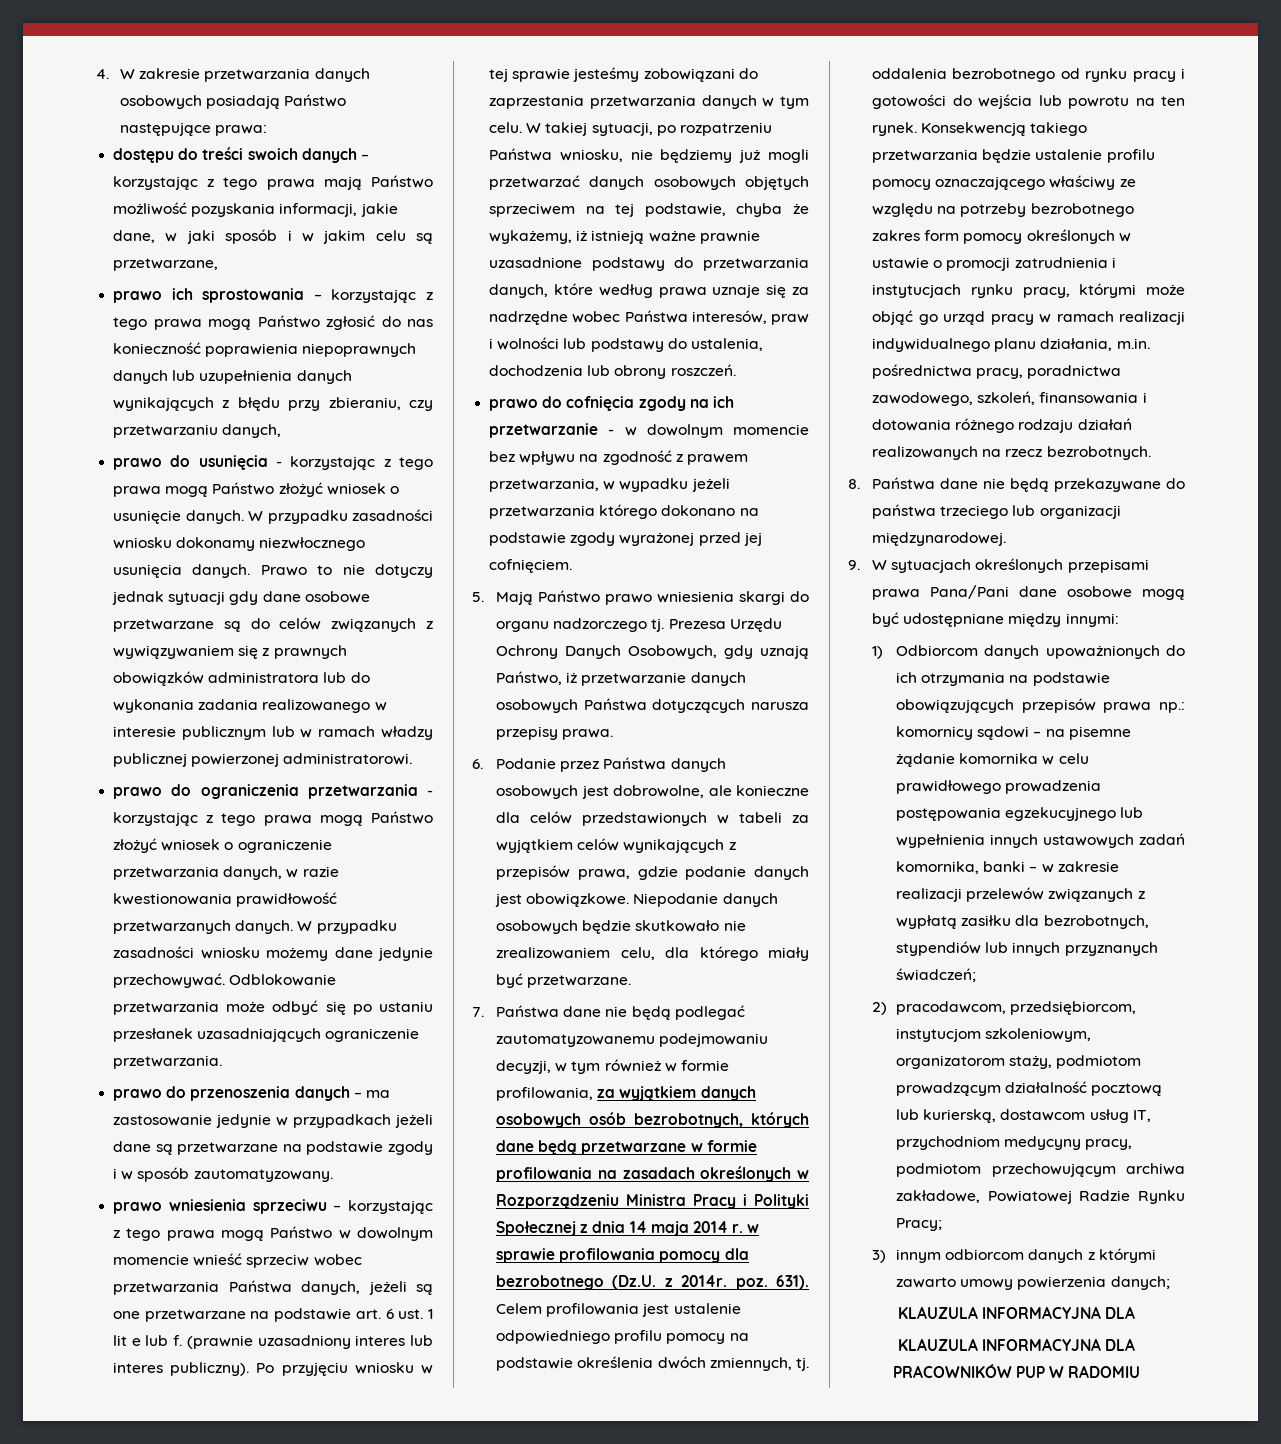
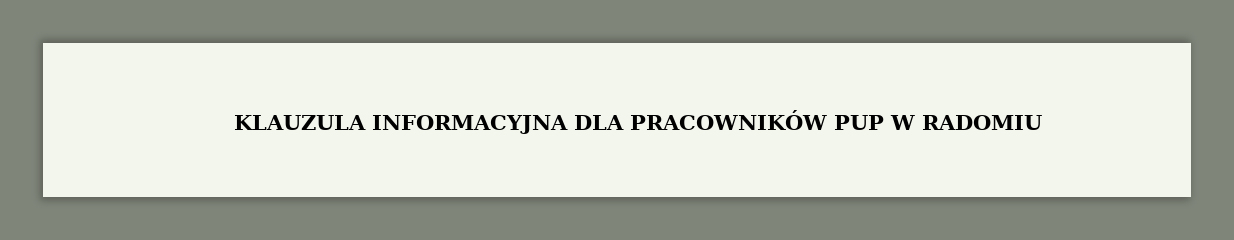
- 4. W zakresie przetwarzania danych osobowych posiadają Państwo następujące prawa:
- dostępu do treści swoich danych – korzystając z tego prawa mają Państwo możliwość pozyskania informacji, jakie dane, w jaki sposób i w jakim celu są przetwarzane,
- prawo ich sprostowania – korzystając z tego prawa mogą Państwo zgłosić do nas konieczność poprawienia niepoprawnych danych lub uzupełnienia danych wynikających z błędu przy zbieraniu, czy przetwarzaniu danych,
- prawo do usunięcia - korzystając z tego prawa mogą Państwo złożyć wniosek o usunięcie danych. W przypadku zasadności wniosku dokonamy niezwłocznego usunięcia danych. Prawo to nie dotyczy jednak sytuacji gdy dane osobowe przetwarzane są do celów związanych z wywiązywaniem się z prawnych obowiązków administratora lub do wykonania zadania realizowanego w interesie publicznym lub w ramach władzy publicznej powierzonej administratorowi.
- prawo do ograniczenia przetwarzania - korzystając z tego prawa mogą Państwo złożyć wniosek o ograniczenie przetwarzania danych, w razie kwestionowania prawidłowość przetwarzanych danych. W przypadku zasadności wniosku możemy dane jedynie przechowywać. Odblokowanie przetwarzania może odbyć się po ustaniu przesłanek uzasadniających ograniczenie przetwarzania.
- prawo do przenoszenia danych – ma zastosowanie jedynie w przypadkach jeżeli dane są przetwarzane na podstawie zgody i w sposób zautomatyzowany.
- prawo wniesienia sprzeciwu – korzystając z tego prawa mogą Państwo w dowolnym momencie wnieść sprzeciw wobec przetwarzania Państwa danych, jeżeli są one przetwarzane na podstawie art. 6 ust. 1 lit e lub f. (prawnie uzasadniony interes lub interes publiczny). Po przyjęciu wniosku w tej sprawie jesteśmy zobowiązani do zaprzestania przetwarzania danych w tym celu. W takiej sytuacji, po rozpatrzeniu Państwa wniosku, nie będziemy już mogli przetwarzać danych osobowych objętych sprzeciwem na tej podstawie, chyba że wykażemy, iż istnieją ważne prawnie uzasadnione podstawy do przetwarzania danych, które według prawa uznaje się za nadrzędne wobec Państwa interesów, praw i wolności lub podstawy do ustalenia, dochodzenia lub obrony roszczeń.
- prawo do cofnięcia zgody na ich przetwarzanie - w dowolnym momencie bez wpływu na zgodność z prawem przetwarzania, w wypadku jeżeli przetwarzania którego dokonano na podstawie zgody wyrażonej przed jej cofnięciem.
- 5. Mają Państwo prawo wniesienia skargi do organu nadzorczego tj. Prezesa Urzędu Ochrony Danych Osobowych, gdy uznają Państwo, iż przetwarzanie danych osobowych Państwa dotyczących narusza przepisy prawa.
- 6. Podanie przez Państwa danych osobowych jest dobrowolne, ale konieczne dla celów przedstawionych w tabeli za wyjątkiem celów wynikających z przepisów prawa, gdzie podanie danych jest obowiązkowe. Niepodanie danych osobowych będzie skutkowało nie zrealizowaniem celu, dla którego miały być przetwarzane.
- 7. Państwa dane nie będą podlegać zautomatyzowanemu podejmowaniu decyzji, w tym również w formie profilowania, za wyjątkiem danych osobowych osób bezrobotnych, których dane będą przetwarzane w formie profilowania na zasadach określonych w Rozporządzeniu Ministra Pracy i Polityki Społecznej z dnia 14 maja 2014 r. w sprawie profilowania pomocy dla bezrobotnego (Dz.U. z 2014r. poz. 631). Celem profilowania jest ustalenie odpowiedniego profilu pomocy na podstawie określenia dwóch zmiennych, tj. oddalenia bezrobotnego od rynku pracy i gotowości do wejścia lub powrotu na ten rynek. Konsekwencją takiego przetwarzania będzie ustalenie profilu pomocy oznaczającego właściwy ze względu na potrzeby bezrobotnego zakres form pomocy określonych w ustawie o promocji zatrudnienia i instytucjach rynku pracy, którymi może objąć go urząd pracy w ramach realizacji indywidualnego planu działania, m.in. pośrednictwa pracy, poradnictwa zawodowego, szkoleń, finansowania i dotowania różnego rodzaju działań realizowanych na rzecz bezrobotnych.
- 8. Państwa dane nie będą przekazywane do państwa trzeciego lub organizacji międzynarodowej.
- 9. W sytuacjach określonych przepisami prawa Pana/Pani dane osobowe mogą być udostępniane między innymi:
- 1) Odbiorcom danych upoważnionych do ich otrzymania na podstawie obowiązujących przepisów prawa np.: komornicy sądowi – na pisemne żądanie komornika w celu prawidłowego prowadzenia postępowania egzekucyjnego lub wypełnienia innych ustawowych zadań komornika, banki – w zakresie realizacji przelewów związanych z wypłatą zasiłku dla bezrobotnych, stypendiów lub innych przyznanych świadczeń;
- 2) pracodawcom, przedsiębiorcom, instytucjom szkoleniowym, organizatorom staży, podmiotom prowadzącym działalność pocztową lub kurierską, dostawcom usług IT, przychodniom medycyny pracy, podmiotom przechowującym archiwa zakładowe, Powiatowej Radzie Rynku Pracy;
- 3) innym odbiorcom danych z którymi zawarto umowy powierzenia danych;
- KLAUZULA INFORMACYJNA DLA

